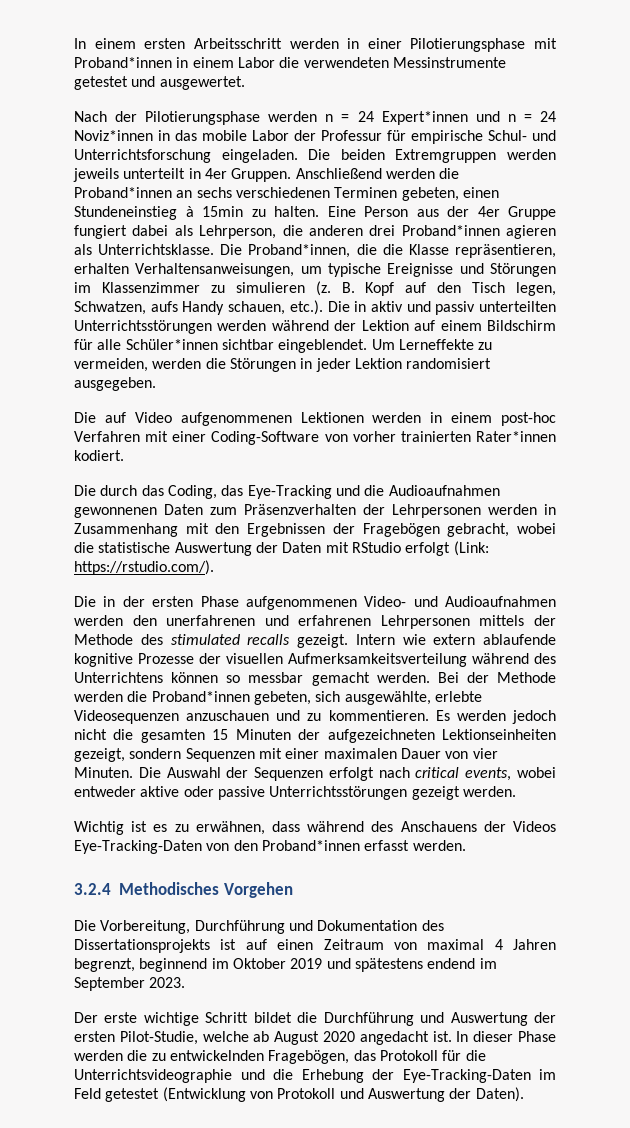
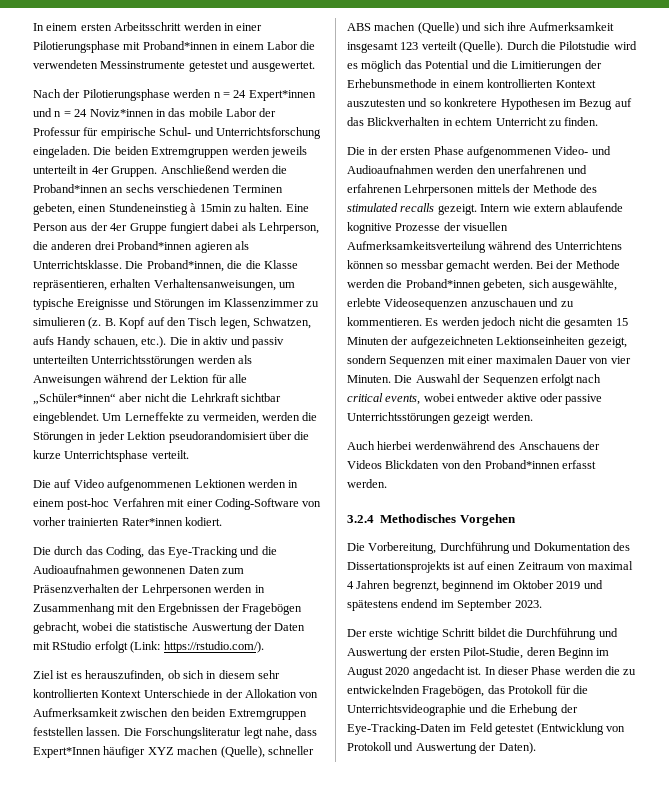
- B. Kopf auf den Tisch legen, Schwatzen, aufs Handy schauen, etc.). Die in aktiv und passiv unterteilten Unterrichtsstörungen werden während der Lektion auf einem Bildschirm für alle Schüler*innen sichtbar eingeblendet.
+ B. Kopf auf den Tisch legen, Schwatzen, aufs Handy schauen, etc.). Die in aktiv und passiv unterteilten Unterrichtsstörungen werden als Anweisungen während der Lektion für alle „Schüler*innen“ aber nicht die Lehrkraft sichtbar eingeblendet.
- Um Lerneffekte zu vermeiden, werden die Störungen in jeder Lektion randomisiert ausgegeben.
+ Um Lerneffekte zu vermeiden, werden die Störungen in jeder Lektion pseudorandomisiert über die kurze Unterrichtsphase verteilt.
+ Ziel ist es herauszufinden, ob sich in diesem sehr kontrollierten Kontext Unterschiede in der Allokation von Aufmerksamkeit zwischen den beiden Extremgruppen feststellen lassen. Die Forschungsliteratur legt nahe, dass Expert*Innen häufiger XYZ machen (Quelle), schneller ABS machen (Quelle) und sich ihre Aufmerksamkeit insgesamt 123 verteilt (Quelle). Durch die Pilotstudie wird es möglich das Potential und die Limitierungen der Erhebunsmethode in einem kontrollierten Kontext auszutesten und so konkretere Hypothesen im Bezug auf das Blickverhalten in echtem Unterricht zu finden.
- Wichtig ist es zu erwähnen, dass während des Anschauens der Videos Eye-Tracking-Daten von den Proband*innen erfasst werden.
+ Auch hierbei werdenwährend des Anschauens der Videos Blickdaten von den Proband*innen erfasst werden.
- Der erste wichtige Schritt bildet die Durchführung und Auswertung der ersten Pilot-Studie, welche ab August 2020 angedacht ist.
+ Der erste wichtige Schritt bildet die Durchführung und Auswertung der ersten Pilot-Studie, deren Beginn im August 2020 angedacht ist.

